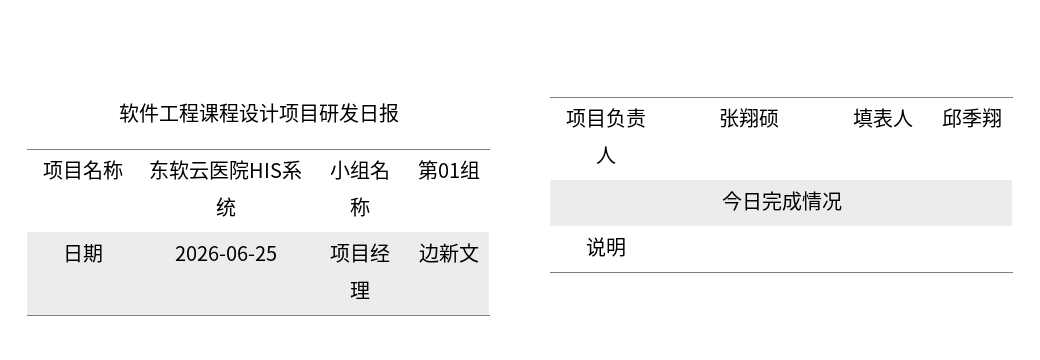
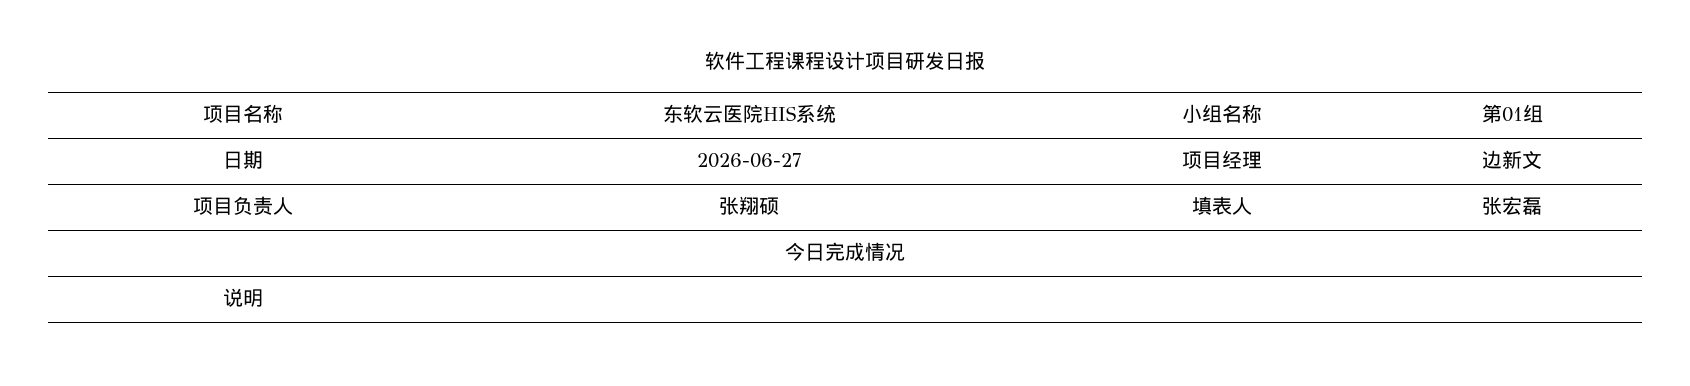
- 日期 | 2026-06-25 | 项目经理 | 边新文
+ 日期 | 2026-06-27 | 项目经理 | 边新文
- 项目负责人 | 张翔硕 | 填表人 | 邱季翔
+ 项目负责人 | 张翔硕 | 填表人 | 张宏磊

